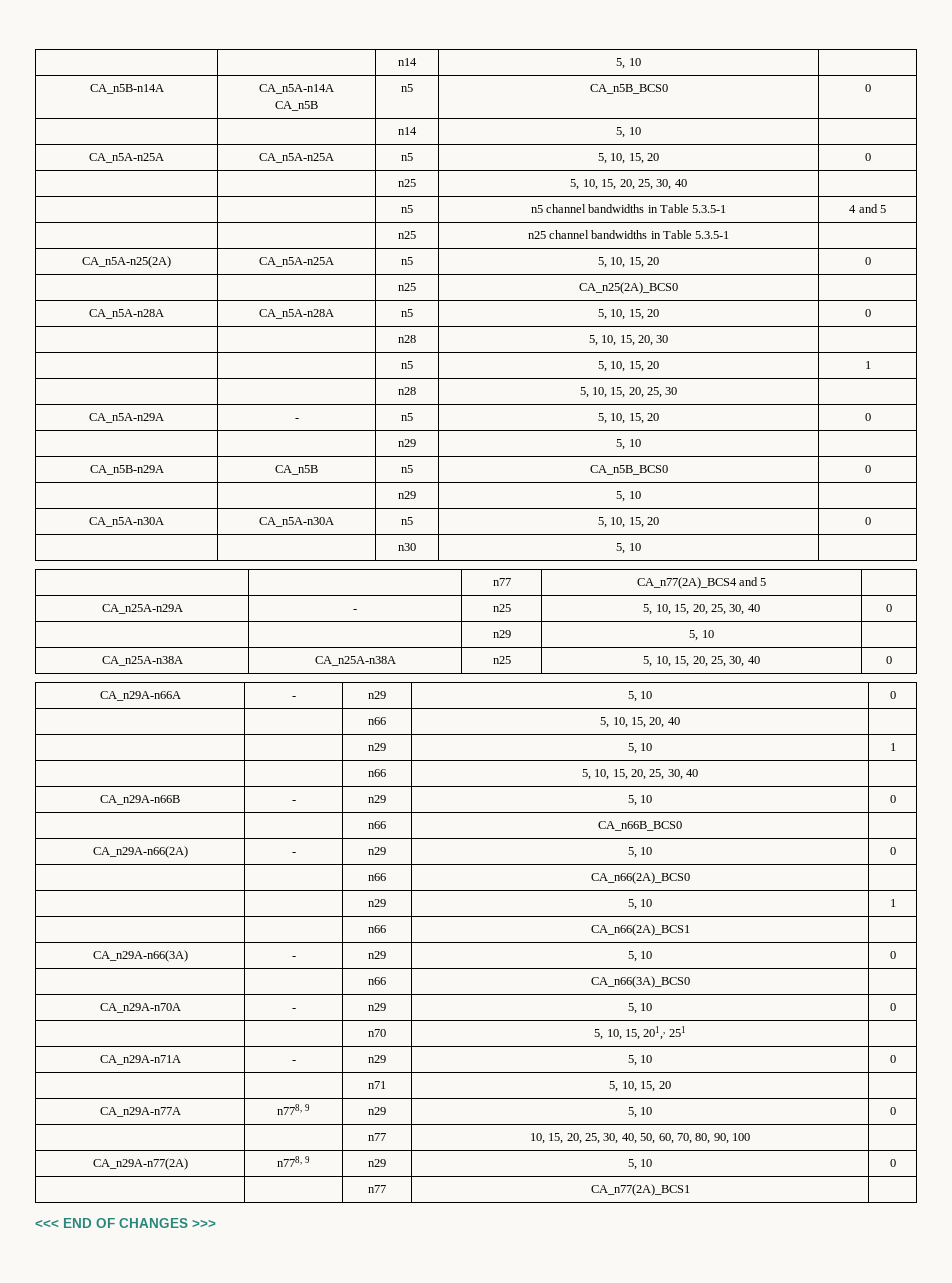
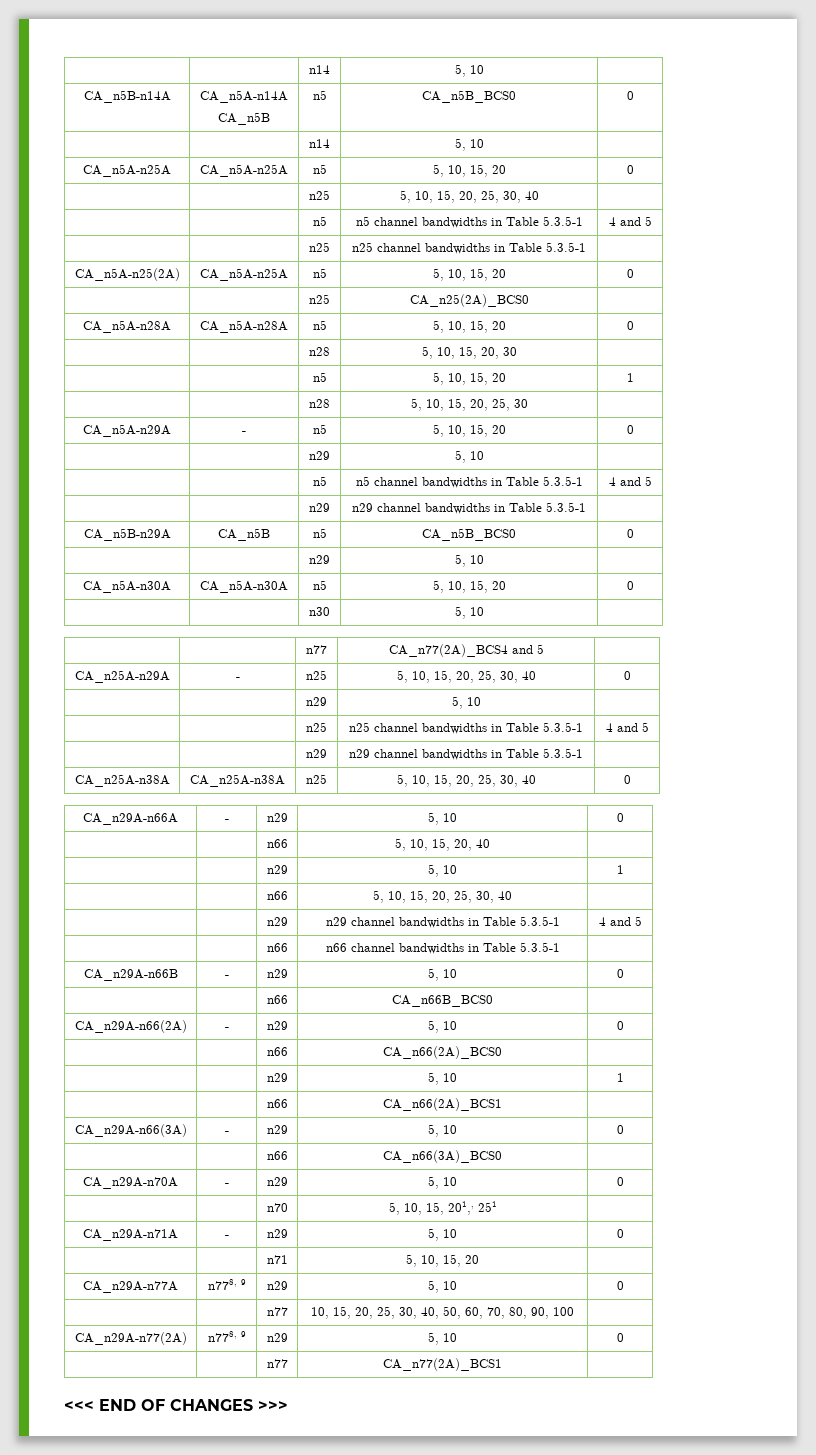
  CA_n5A-n29A | - | n5 | 5, 10, 15, 20 | 0
  | | n29 | 5, 10 |
+ | | n5 | n5 channel bandwidths in Table 5.3.5-1 | 4 and 5
+ | | n29 | n29 channel bandwidths in Table 5.3.5-1 |
+ | | n25 | n25 channel bandwidths in Table 5.3.5-1 | 4 and 5
+ | | n29 | n29 channel bandwidths in Table 5.3.5-1 |
+ | | n29 | n29 channel bandwidths in Table 5.3.5-1 | 4 and 5
+ | | n66 | n66 channel bandwidths in Table 5.3.5-1 |

